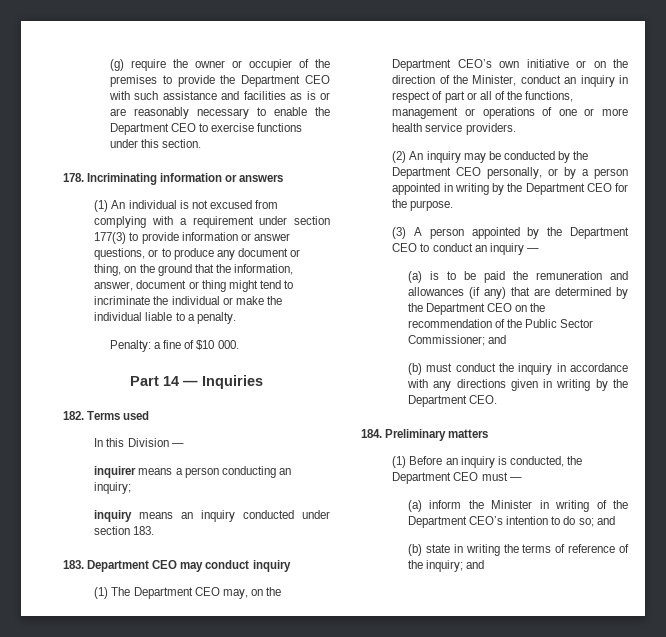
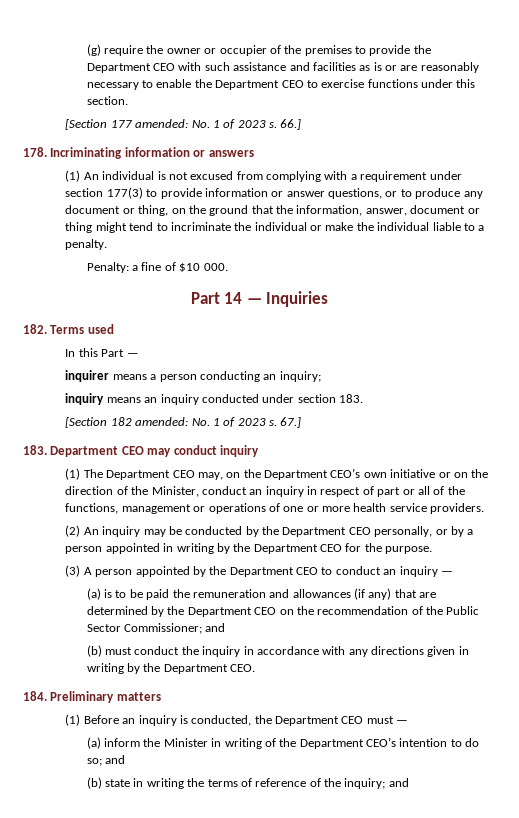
+ [Section 177 amended: No. 1 of 2023 s. 66.]
- In this Division —
+ In this Part —
+ [Section 182 amended: No. 1 of 2023 s. 67.]

